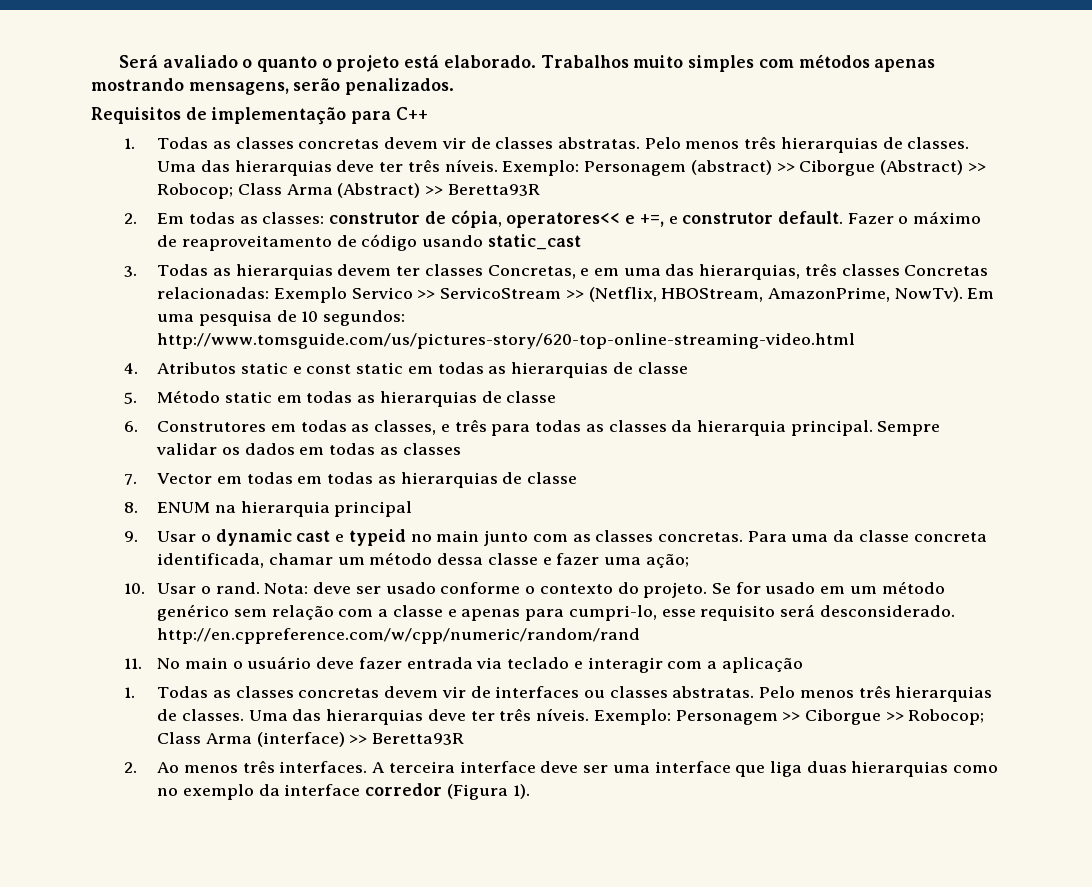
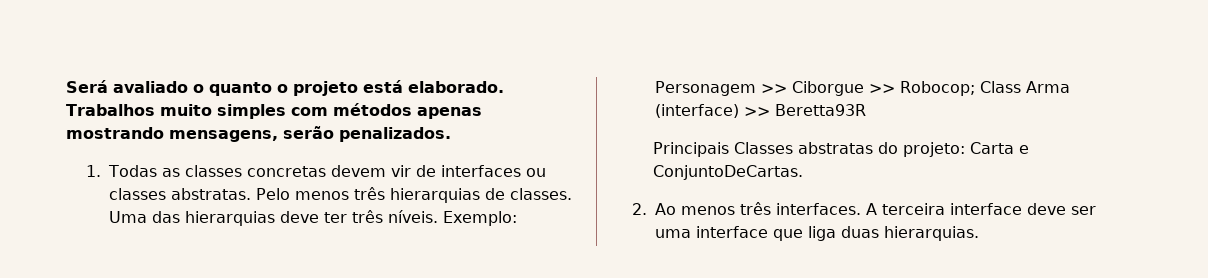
- Requisitos de implementação para C++
- 1. Todas as classes concretas devem vir de classes abstratas. Pelo menos três hierarquias de classes. Uma das hierarquias deve ter três níveis. Exemplo: Personagem (abstract) >> Ciborgue (Abstract) >> Robocop; Class Arma (Abstract) >> Beretta93R
- 2. Em todas as classes: construtor de cópia, operatores<< e +=, e construtor default. Fazer o máximo de reaproveitamento de código usando static_cast
- 3. Todas as hierarquias devem ter classes Concretas, e em uma das hierarquias, três classes Concretas relacionadas: Exemplo Servico >> ServicoStream >> (Netflix, HBOStream, AmazonPrime, NowTv). Em uma pesquisa de 10 segundos: http://www.tomsguide.com/us/pictures-story/620-top-online-streaming-video.html
- 4. Atributos static e const static em todas as hierarquias de classe
- 5. Método static em todas as hierarquias de classe
- 6. Construtores em todas as classes, e três para todas as classes da hierarquia principal. Sempre validar os dados em todas as classes
- 7. Vector em todas em todas as hierarquias de classe
- 8. ENUM na hierarquia principal
- 9. Usar o dynamic cast e typeid no main junto com as classes concretas. Para uma da classe concreta identificada, chamar um método dessa classe e fazer uma ação;
- 10. Usar o rand. Nota: deve ser usado conforme o contexto do projeto. Se for usado em um método genérico sem relação com a classe e apenas para cumpri-lo, esse requisito será desconsiderado. http://en.cppreference.com/w/cpp/numeric/random/rand
- 11. No main o usuário deve fazer entrada via teclado e interagir com a aplicação
+ Principais Classes abstratas do projeto: Carta e ConjuntoDeCartas.
- A terceira interface deve ser uma interface que liga duas hierarquias como no exemplo da interface corredor (Figura 1).
+ A terceira interface deve ser uma interface que liga duas hierarquias.

